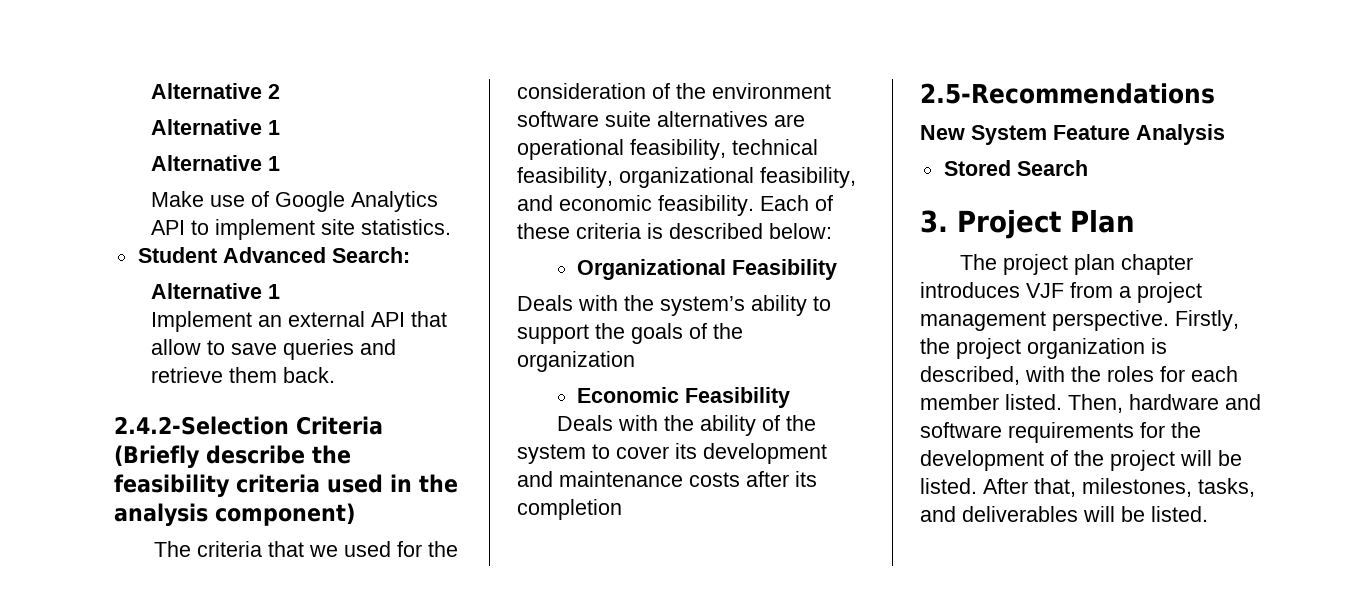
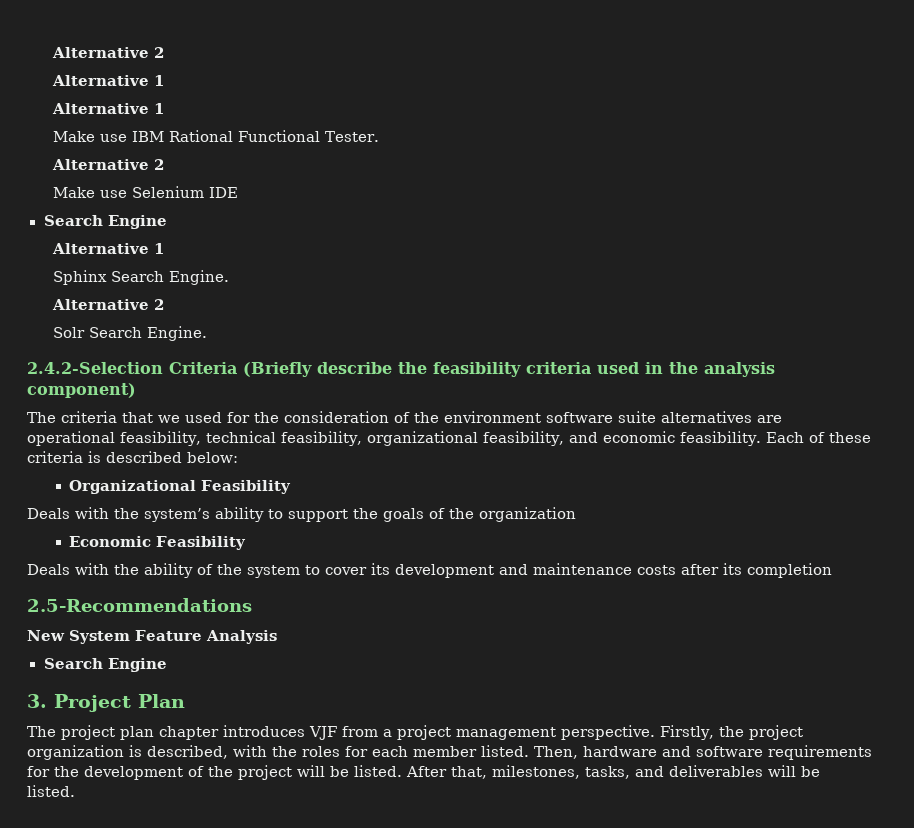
- Make use of Google Analytics API to implement site statistics.
- Student Advanced Search:
+ Make use IBM Rational Functional Tester.
+ Alternative 2
+ Make use Selenium IDE
+ Search Engine
  Alternative 1
- Implement an external API that allow to save queries and retrieve them back.
+ Sphinx Search Engine.
+ Alternative 2
+ Solr Search Engine.
  New System Feature Analysis
- Stored Search
+ Search Engine

